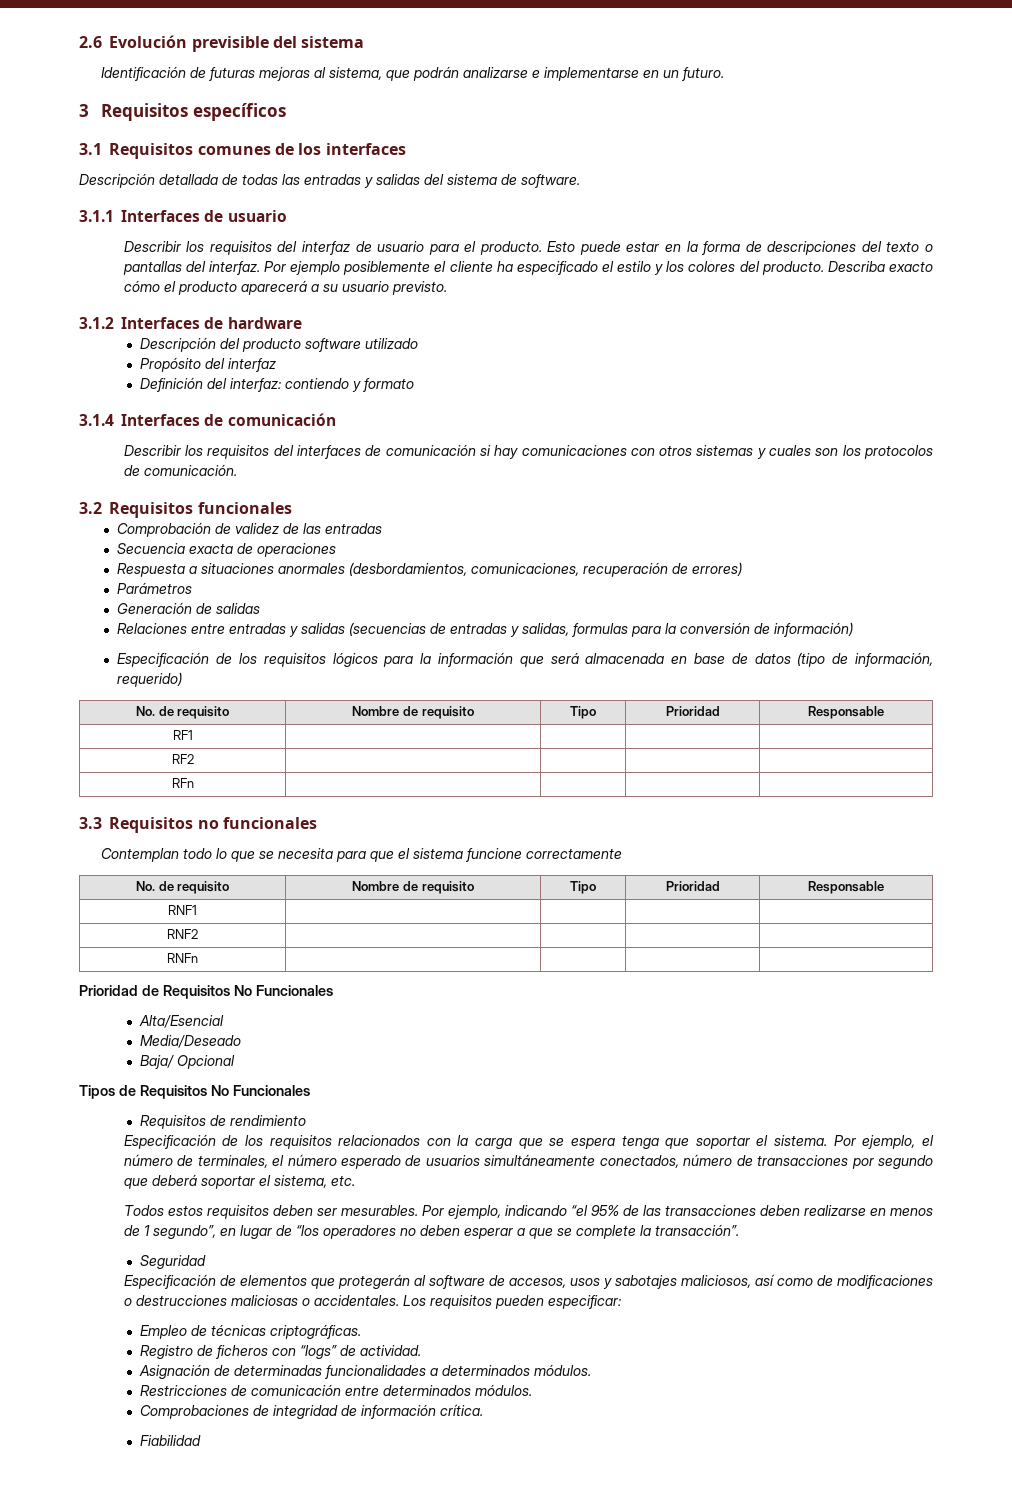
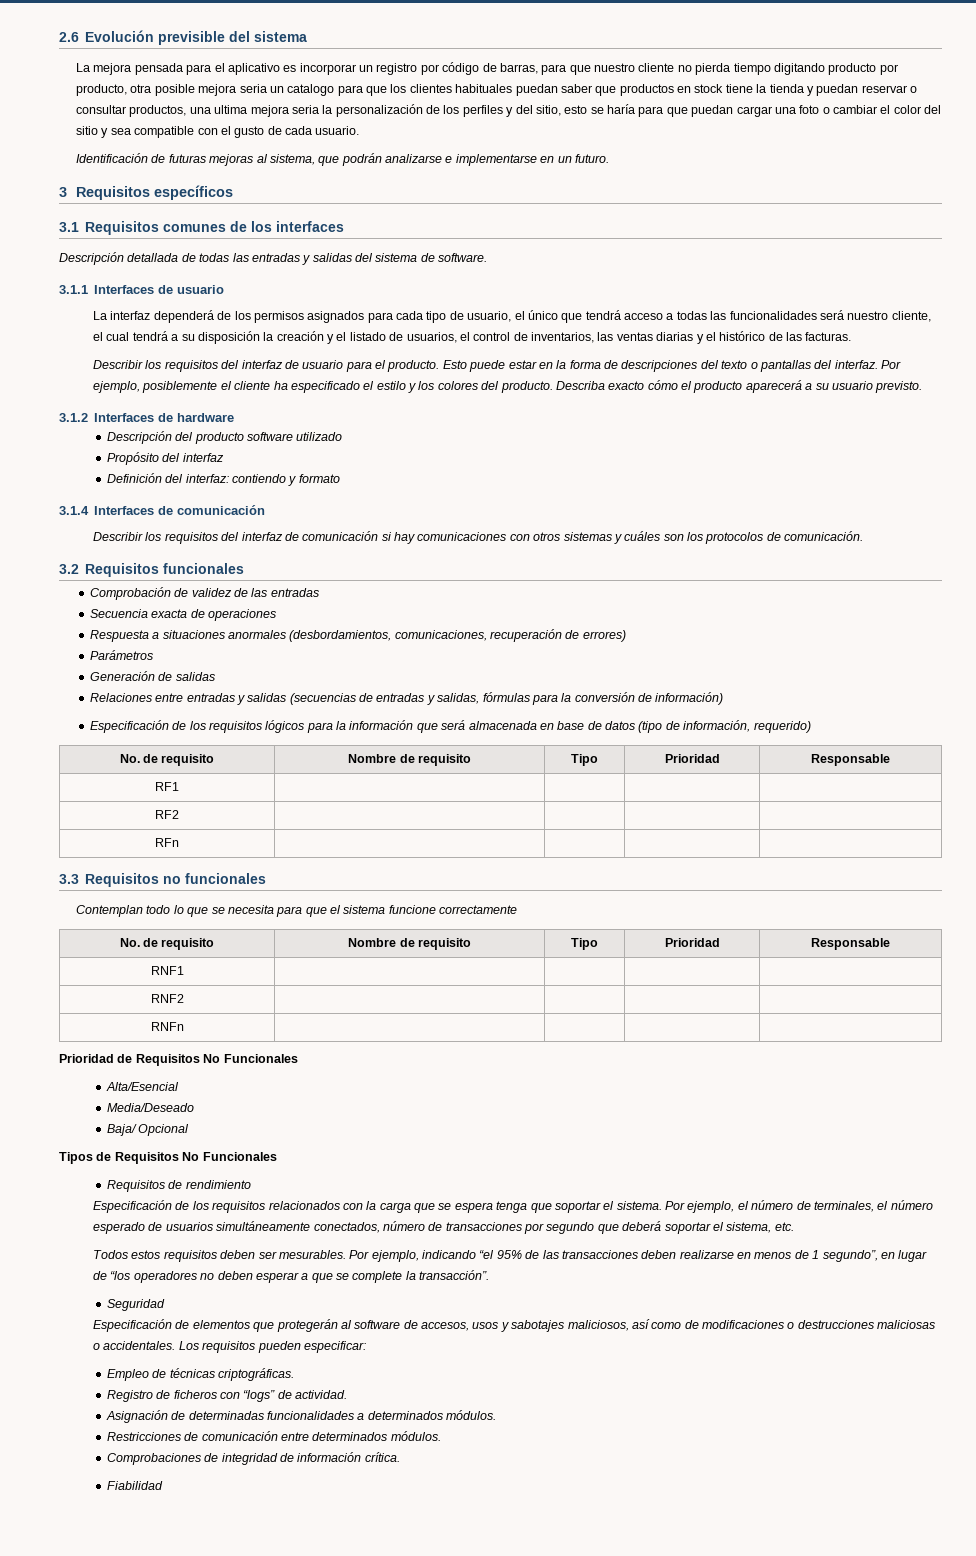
+ La mejora pensada para el aplicativo es incorporar un registro por código de barras, para que nuestro cliente no pierda tiempo digitando producto por producto, otra posible mejora seria un catalogo para que los clientes habituales puedan saber que productos en stock tiene la tienda y puedan reservar o consultar productos, una ultima mejora seria la personalización de los perfiles y del sitio, esto se haría para que puedan cargar una foto o cambiar el color del sitio y sea compatible con el gusto de cada usuario.
+ La interfaz dependerá de los permisos asignados para cada tipo de usuario, el único que tendrá acceso a todas las funcionalidades será nuestro cliente, el cual tendrá a su disposición la creación y el listado de usuarios, el control de inventarios, las ventas diarias y el histórico de las facturas.
- Por ejemplo posiblemente el cliente ha especificado el estilo y los colores del producto.
+ Por ejemplo, posiblemente el cliente ha especificado el estilo y los colores del producto.
- Describir los requisitos del interfaces de comunicación si hay comunicaciones con otros sistemas y cuales son los protocolos de comunicación.
+ Describir los requisitos del interfaz de comunicación si hay comunicaciones con otros sistemas y cuáles son los protocolos de comunicación.
- Relaciones entre entradas y salidas (secuencias de entradas y salidas, formulas para la conversión de información)
+ Relaciones entre entradas y salidas (secuencias de entradas y salidas, fórmulas para la conversión de información)

